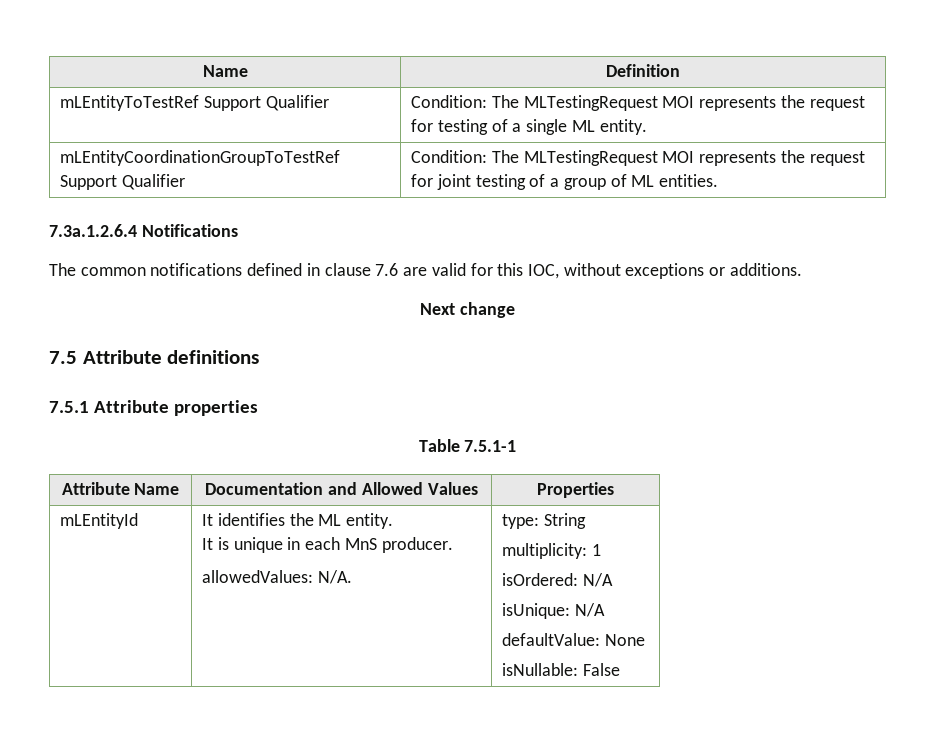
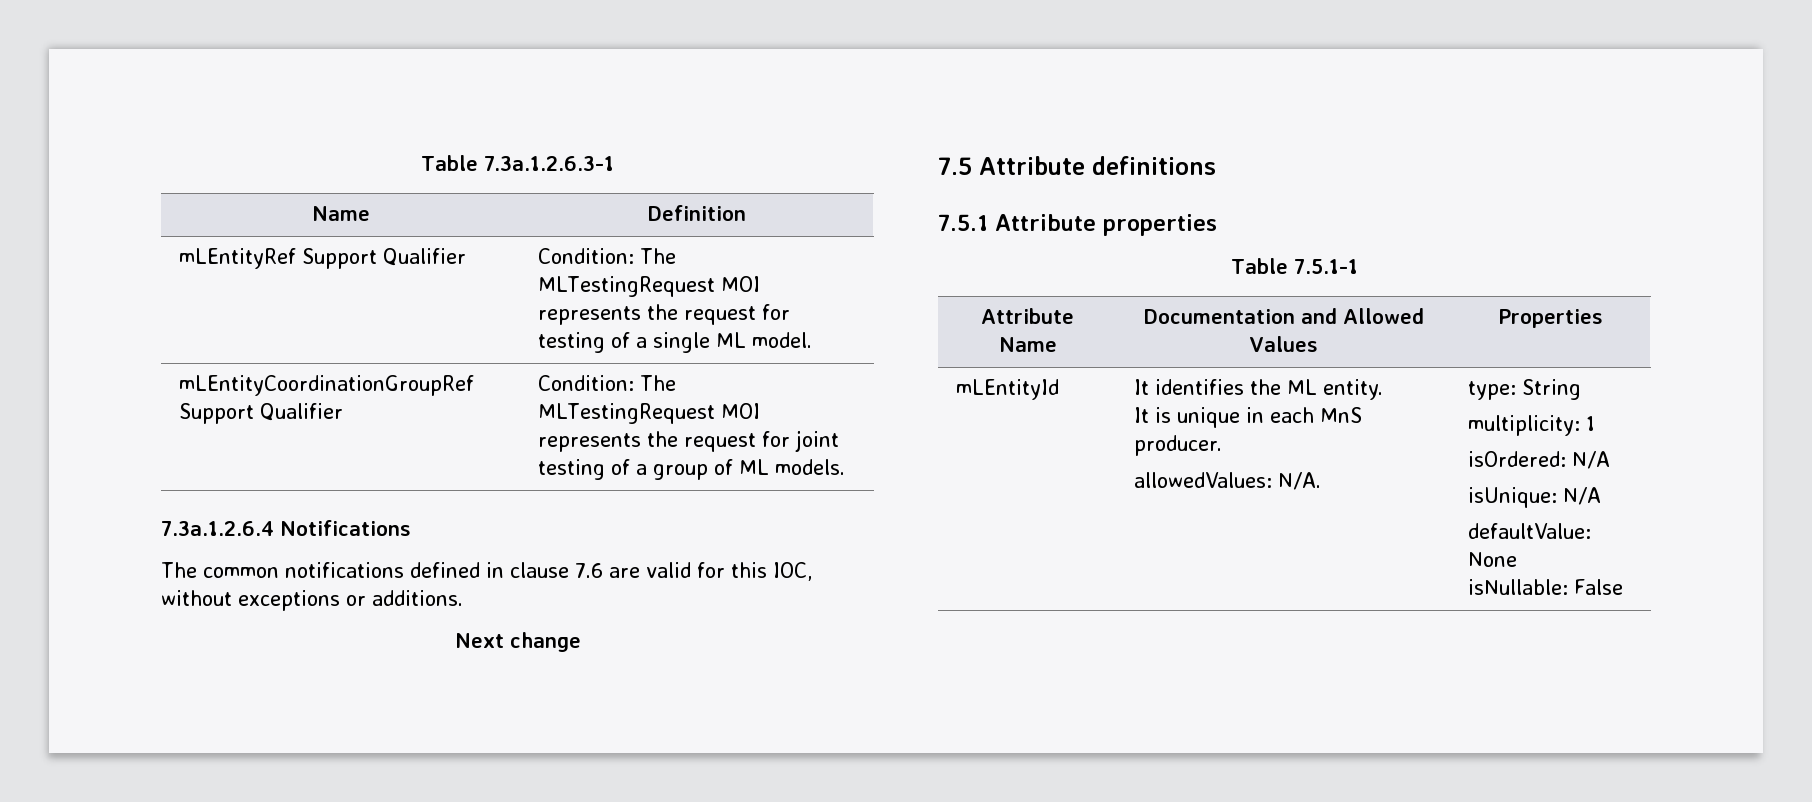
+ Table 7.3a.1.2.6.3-1
- mLEntityToTestRef Support Qualifier | Condition: The MLTestingRequest MOI represents the request for testing of a single ML entity.
- mLEntityCoordinationGroupToTestRef Support Qualifier | Condition: The MLTestingRequest MOI represents the request for joint testing of a group of ML entities.
+ mLEntityRef Support Qualifier | Condition: The MLTestingRequest MOI represents the request for testing of a single ML model.
+ mLEntityCoordinationGroupRef Support Qualifier | Condition: The MLTestingRequest MOI represents the request for joint testing of a group of ML models.

